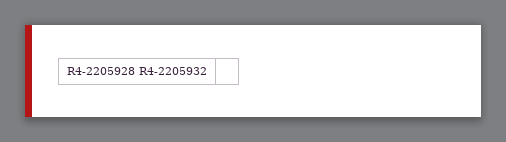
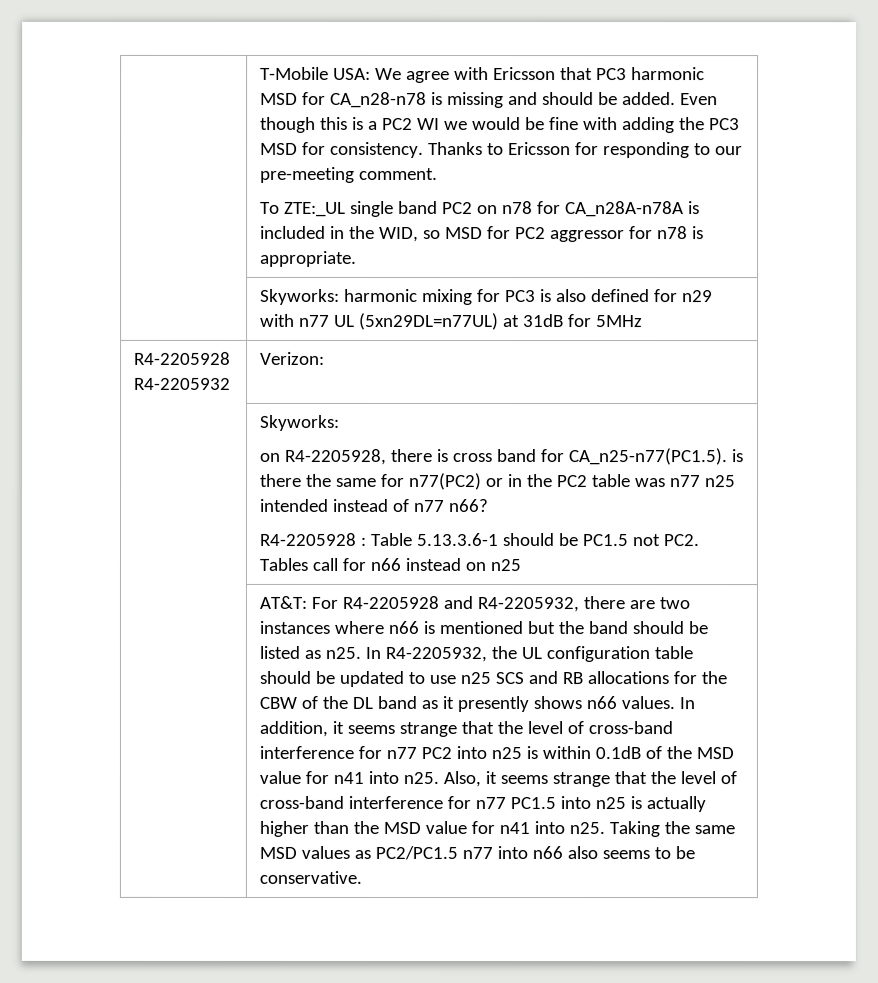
- R4-2205928 R4-2205932
+ T-Mobile USA: We agree with Ericsson that PC3 harmonic MSD for CA_n28-n78 is missing and should be added. Even though this is a PC2 WI we would be fine with adding the PC3 MSD for consistency. Thanks to Ericsson for responding to our pre-meeting comment.
+ To ZTE:_UL single band PC2 on n78 for CA_n28A-n78A is included in the WID, so MSD for PC2 aggressor for n78 is appropriate.
+ | Skyworks: harmonic mixing for PC3 is also defined for n29 with n77 UL (5xn29DL=n77UL) at 31dB for 5MHz
+ R4-2205928 R4-2205932 | Verizon:
+ | Skyworks:
+ on R4-2205928, there is cross band for CA_n25-n77(PC1.5). is there the same for n77(PC2) or in the PC2 table was n77 n25 intended instead of n77 n66?
+ R4-2205928 : Table 5.13.3.6-1 should be PC1.5 not PC2. Tables call for n66 instead on n25
+ | AT&T: For R4-2205928 and R4-2205932, there are two instances where n66 is mentioned but the band should be listed as n25. In R4-2205932, the UL configuration table should be updated to use n25 SCS and RB allocations for the CBW of the DL band as it presently shows n66 values. In addition, it seems strange that the level of cross-band interference for n77 PC2 into n25 is within 0.1dB of the MSD value for n41 into n25. Also, it seems strange that the level of cross-band interference for n77 PC1.5 into n25 is actually higher than the MSD value for n41 into n25. Taking the same MSD values as PC2/PC1.5 n77 into n66 also seems to be conservative.

